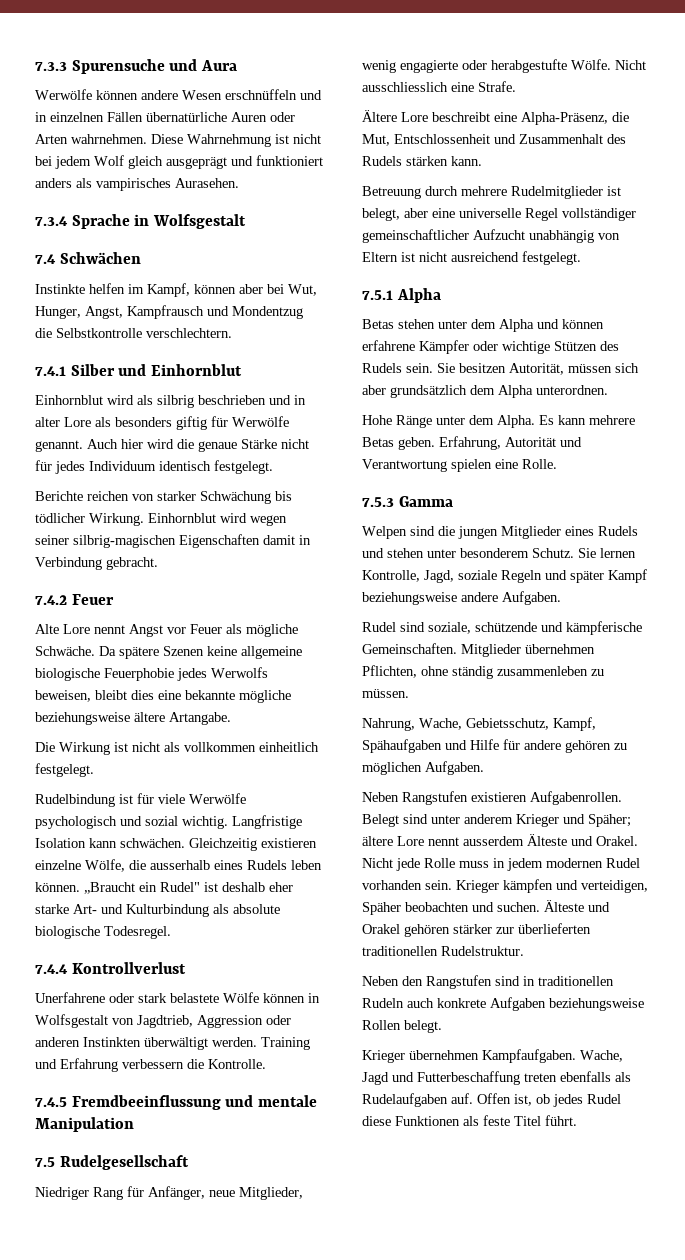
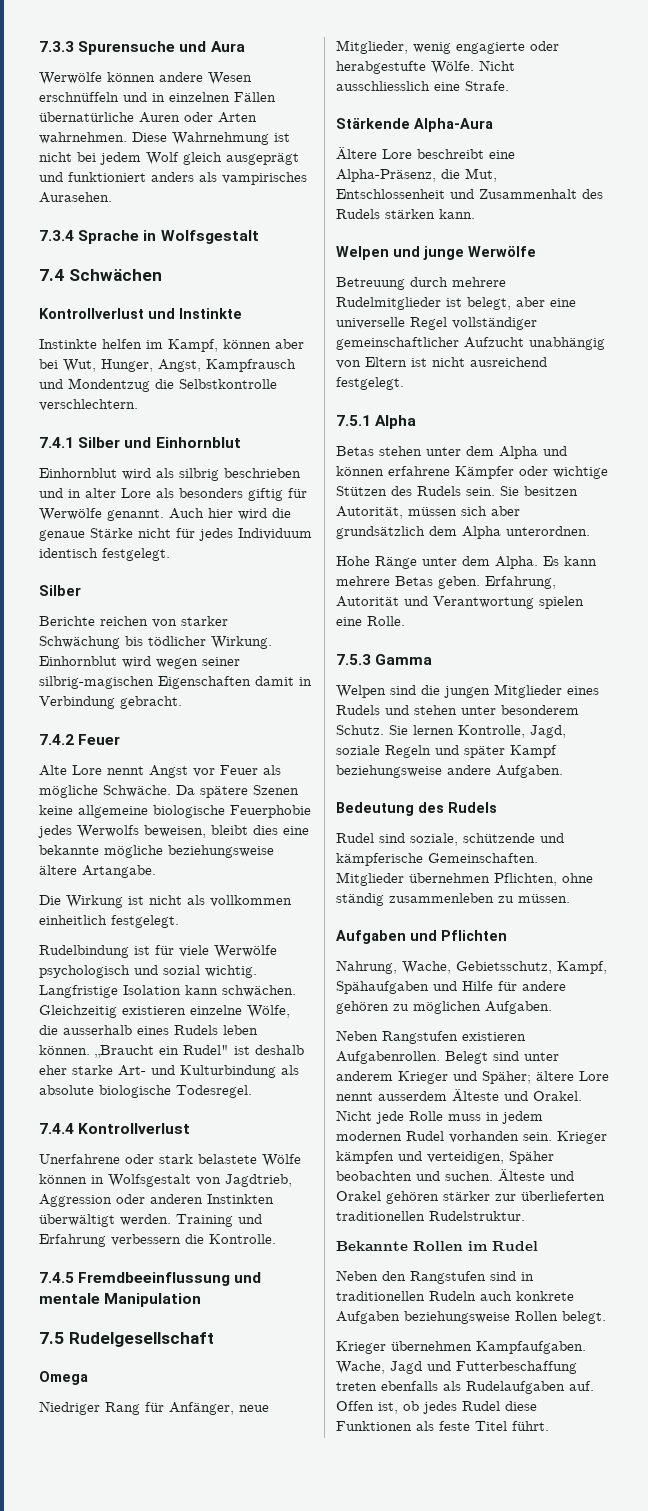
+ Kontrollverlust und Instinkte
  Auch hier wird die genaue Stärke nicht für jedes Individuum identisch festgelegt.
+ Silber
+ Omega
+ Stärkende Alpha-Aura
+ Welpen und junge Werwölfe
+ Bedeutung des Rudels
+ Aufgaben und Pflichten
+ Bekannte Rollen im Rudel

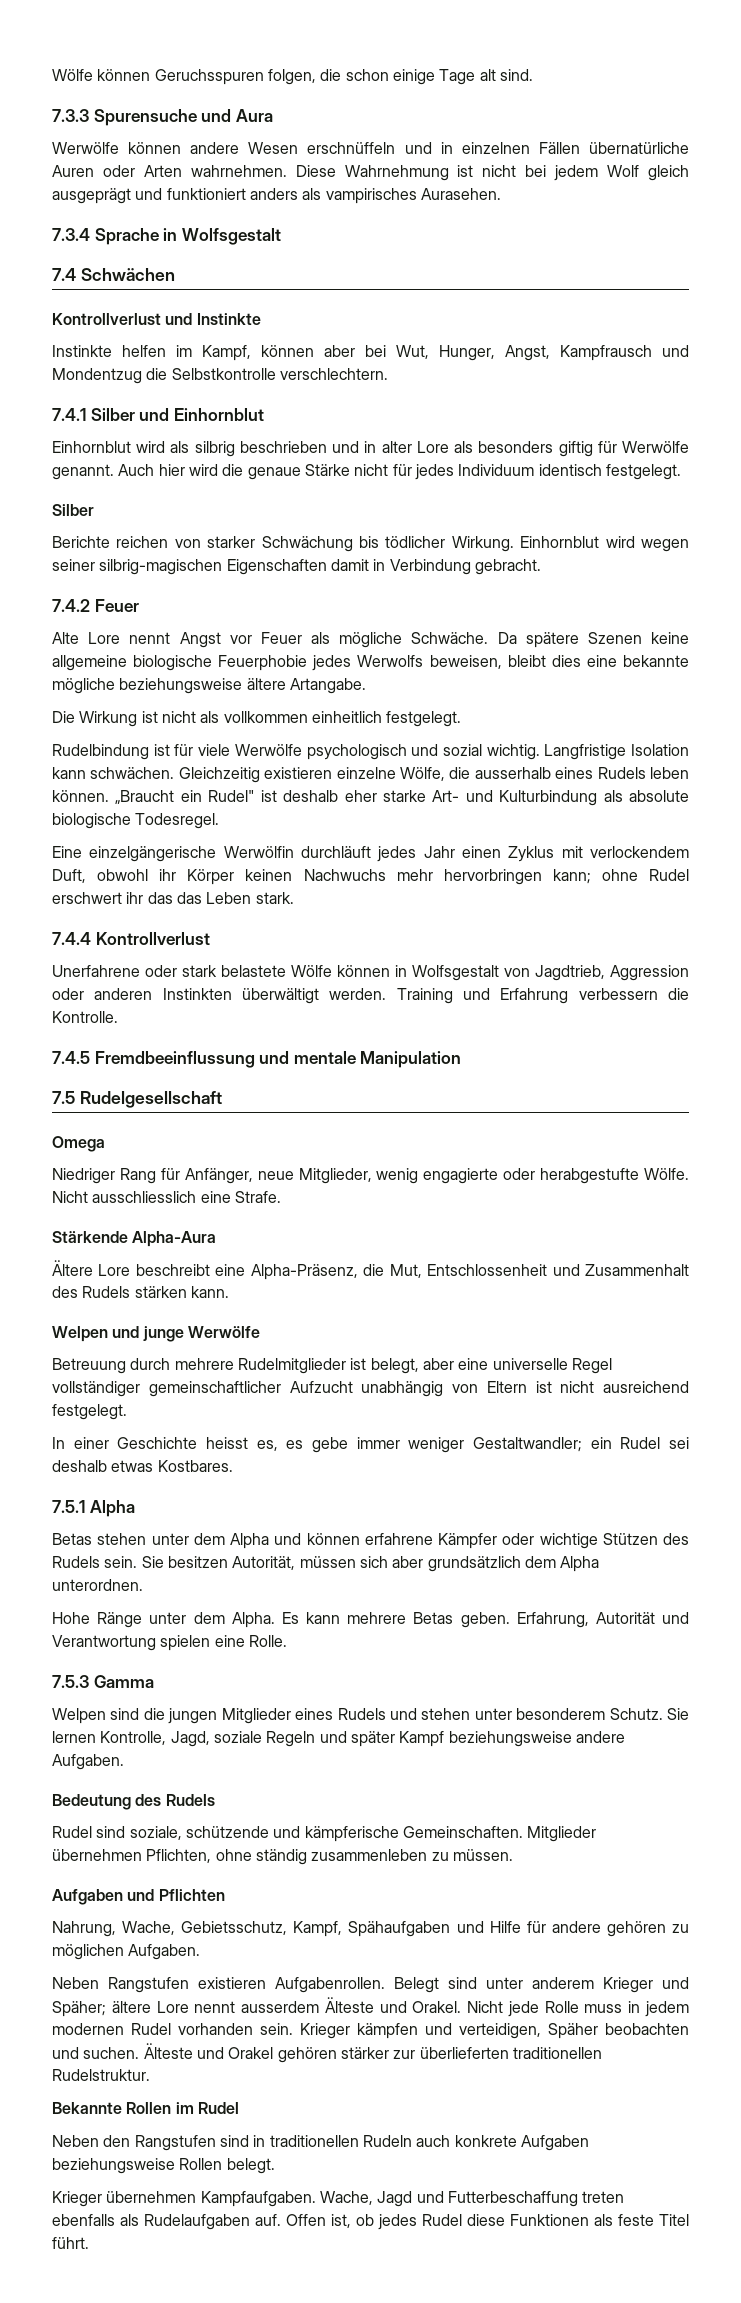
+ Wölfe können Geruchsspuren folgen, die schon einige Tage alt sind.
+ Eine einzelgängerische Werwölfin durchläuft jedes Jahr einen Zyklus mit verlockendem Duft, obwohl ihr Körper keinen Nachwuchs mehr hervorbringen kann; ohne Rudel erschwert ihr das das Leben stark.
+ In einer Geschichte heisst es, es gebe immer weniger Gestaltwandler; ein Rudel sei deshalb etwas Kostbares.

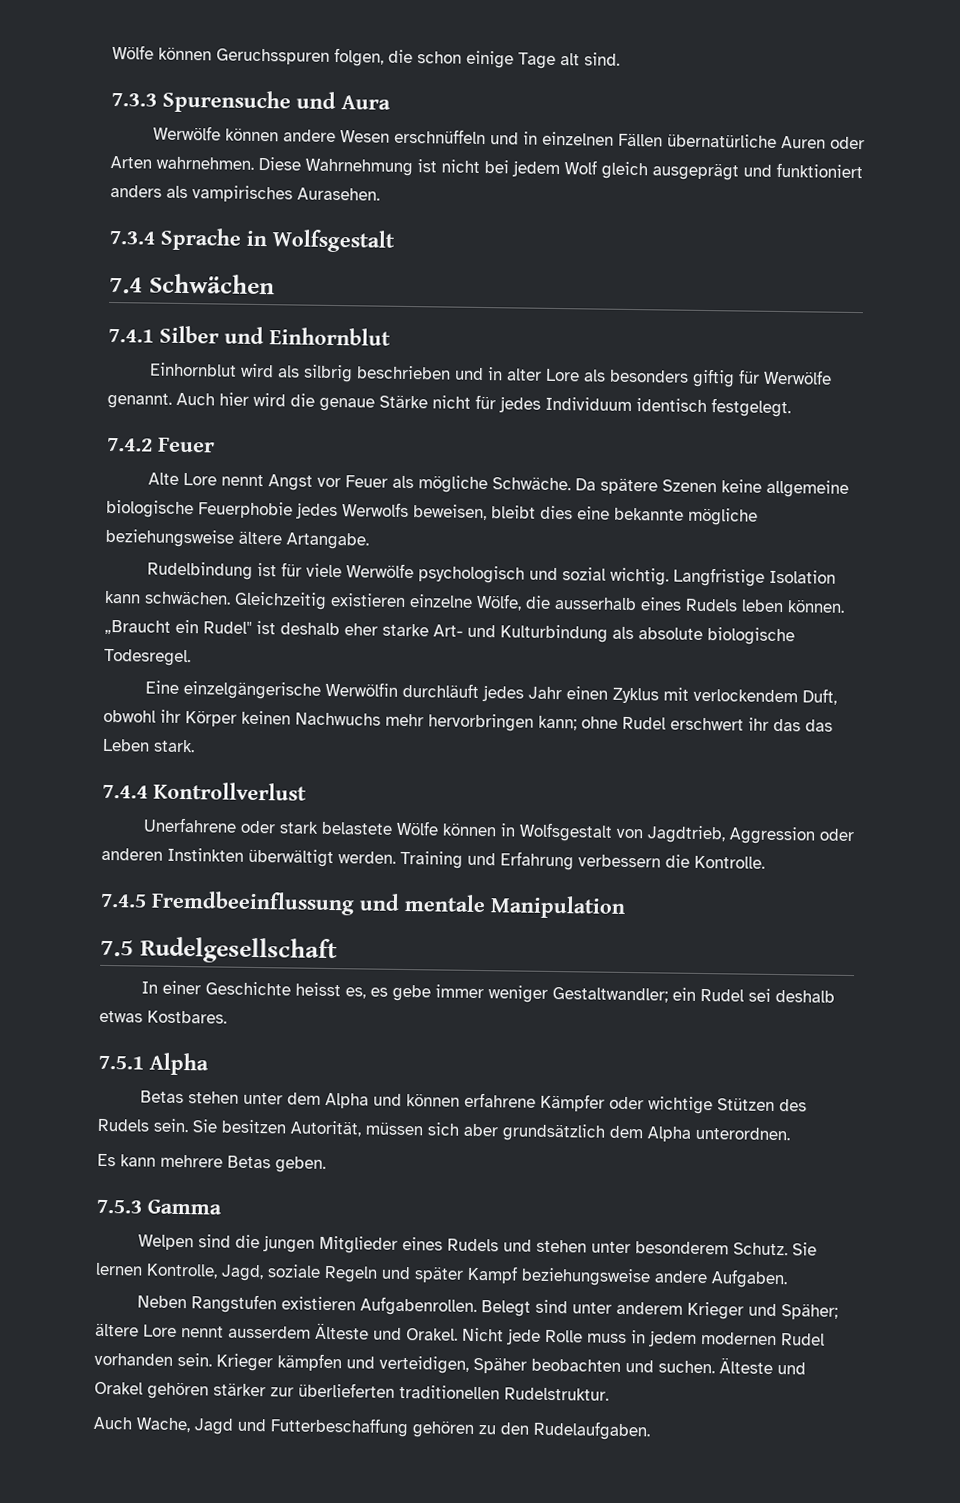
- Kontrollverlust und Instinkte
- Instinkte helfen im Kampf, können aber bei Wut, Hunger, Angst, Kampfrausch und Mondentzug die Selbstkontrolle verschlechtern.
  Auch hier wird die genaue Stärke nicht für jedes Individuum identisch festgelegt.
- Silber
- Berichte reichen von starker Schwächung bis tödlicher Wirkung. Einhornblut wird wegen seiner silbrig-magischen Eigenschaften damit in Verbindung gebracht.
- Die Wirkung ist nicht als vollkommen einheitlich festgelegt.
- Omega
- Niedriger Rang für Anfänger, neue Mitglieder, wenig engagierte oder herabgestufte Wölfe. Nicht ausschliesslich eine Strafe.
- Stärkende Alpha-Aura
- Ältere Lore beschreibt eine Alpha-Präsenz, die Mut, Entschlossenheit und Zusammenhalt des Rudels stärken kann.
- Welpen und junge Werwölfe
- Betreuung durch mehrere Rudelmitglieder ist belegt, aber eine universelle Regel vollständiger gemeinschaftlicher Aufzucht unabhängig von Eltern ist nicht ausreichend festgelegt.
- Hohe Ränge unter dem Alpha.
- Erfahrung, Autorität und Verantwortung spielen eine Rolle.
- Bedeutung des Rudels
- Rudel sind soziale, schützende und kämpferische Gemeinschaften. Mitglieder übernehmen Pflichten, ohne ständig zusammenleben zu müssen.
- Aufgaben und Pflichten
- Nahrung, Wache, Gebietsschutz, Kampf, Spähaufgaben und Hilfe für andere gehören zu möglichen Aufgaben.
- Bekannte Rollen im Rudel
- Neben den Rangstufen sind in traditionellen Rudeln auch konkrete Aufgaben beziehungsweise Rollen belegt.
- Krieger übernehmen Kampfaufgaben. Wache, Jagd und Futterbeschaffung treten ebenfalls als Rudelaufgaben auf. Offen ist, ob jedes Rudel diese Funktionen als feste Titel führt.
+ Auch Wache, Jagd und Futterbeschaffung gehören zu den Rudelaufgaben.

